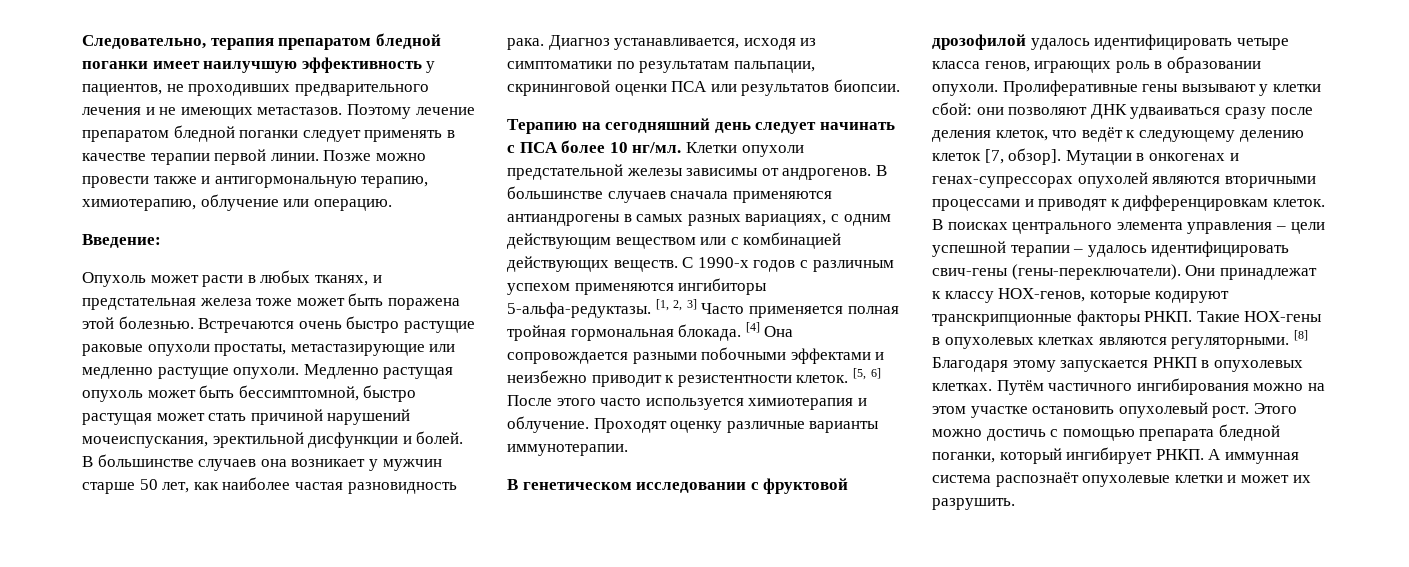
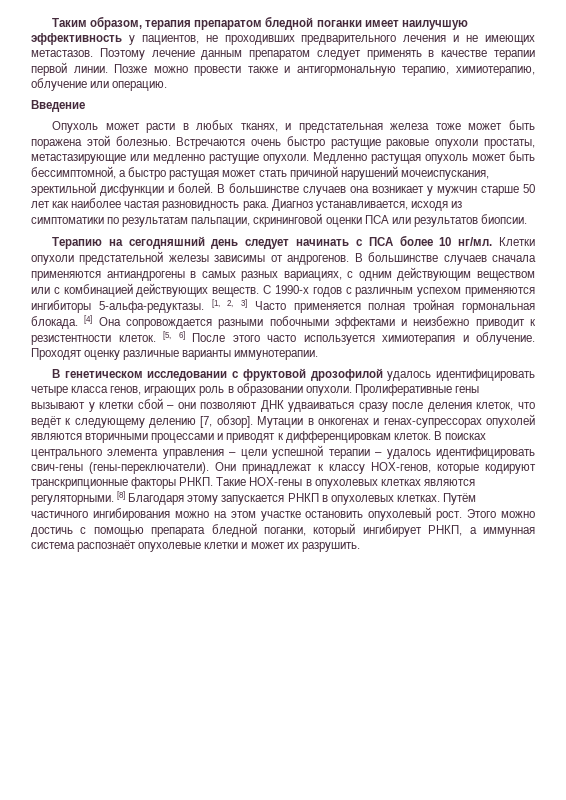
- Следовательно, терапия препаратом бледной поганки имеет наилучшую эффективность у пациентов, не проходивших предварительного лечения и не имеющих метастазов.
+ Таким образом, терапия препаратом бледной поганки имеет наилучшую эффективность у пациентов, не проходивших предварительного лечения и не имеющих метастазов.
- Поэтому лечение препаратом бледной поганки следует применять в качестве терапии первой линии.
+ Поэтому лечение данным препаратом следует применять в качестве терапии первой линии.
- Введение:
+ Введение
- Медленно растущая опухоль может быть бессимптомной, быстро растущая может стать причиной нарушений мочеиспускания, эректильной дисфункции и болей.
+ Медленно растущая опухоль может быть бессимптомной, а быстро растущая может стать причиной нарушений мочеиспускания, эректильной дисфункции и болей.
- В большинстве случаев она возникает у мужчин старше 50 лет, как наиболее частая разновидность рака.
+ В большинстве случаев она возникает у мужчин старше 50 лет как наиболее частая разновидность рака.
- Пролиферативные гены вызывают у клетки сбой: они позволяют ДНК удваиваться сразу после деления клеток, что ведёт к следующему делению клеток [7, обзор].
+ Пролиферативные гены вызывают у клетки сбой – они позволяют ДНК удваиваться сразу после деления клеток, что ведёт к следующему делению [7, обзор].
- Этого можно достичь с помощью препарата бледной поганки, который ингибирует РНКП. А иммунная система распознаёт опухолевые клетки и может их разрушить.
+ Этого можно достичь с помощью препарата бледной поганки, который ингибирует РНКП, а иммунная система распознаёт опухолевые клетки и может их разрушить.

